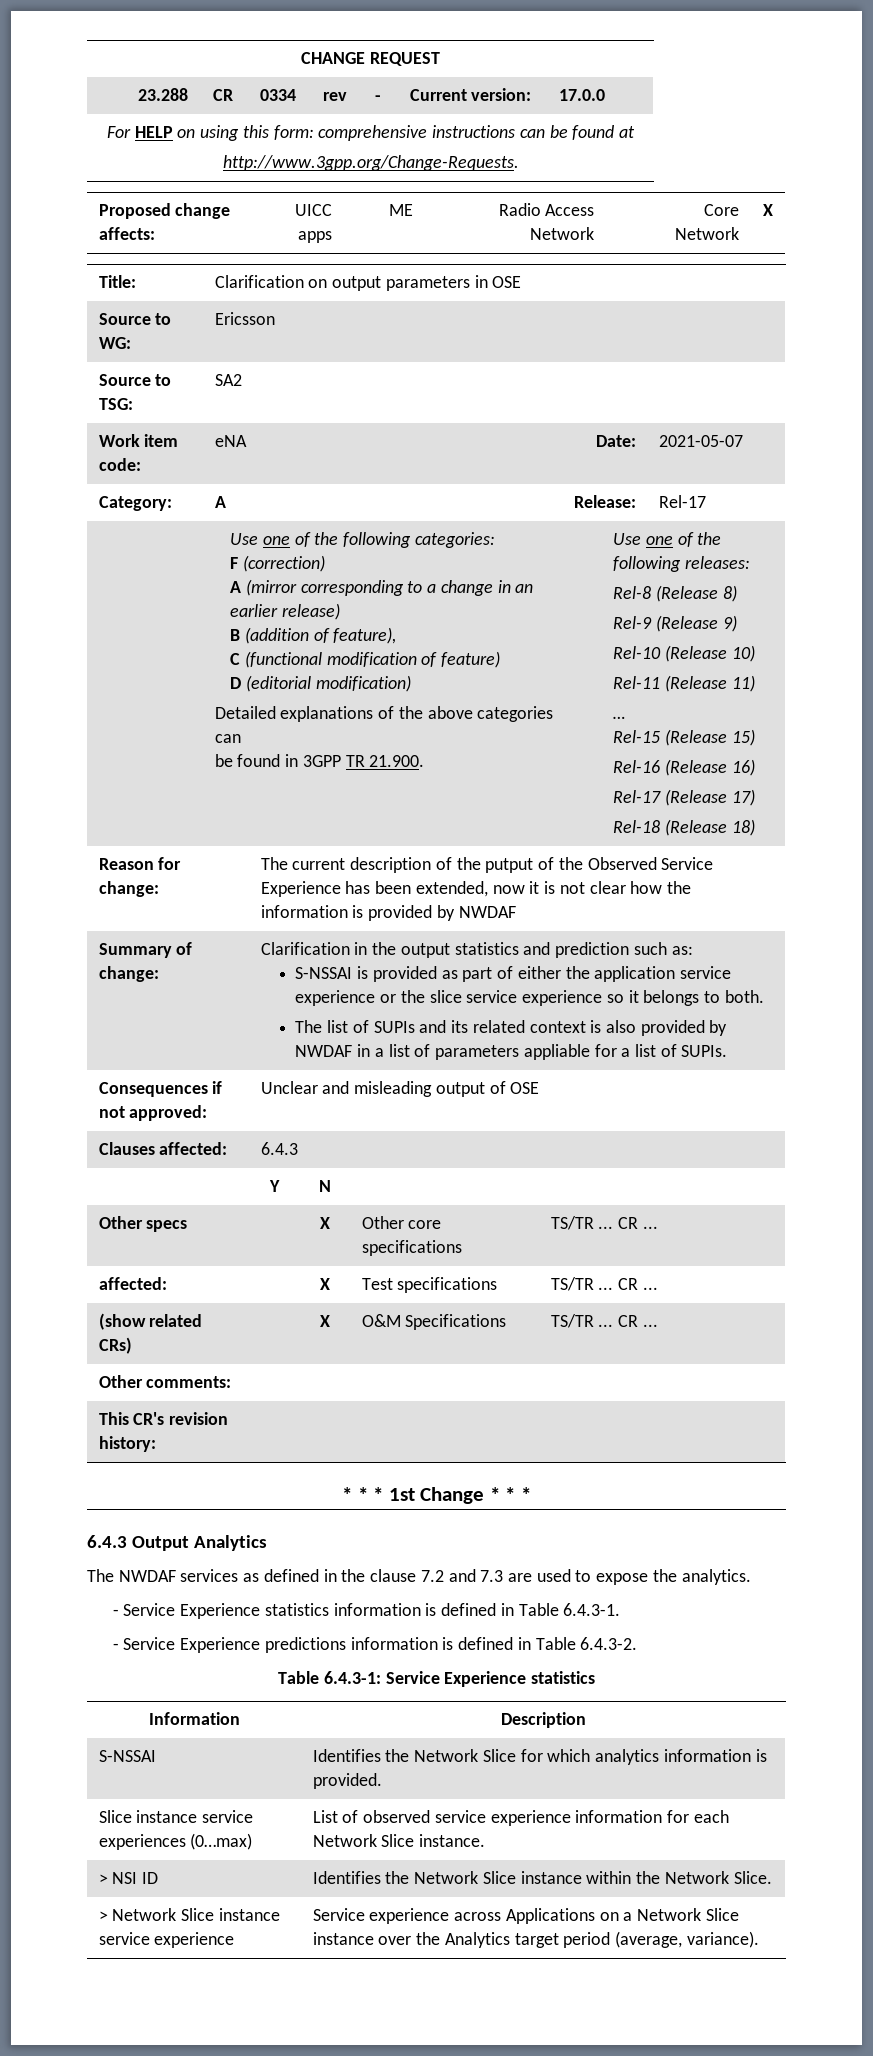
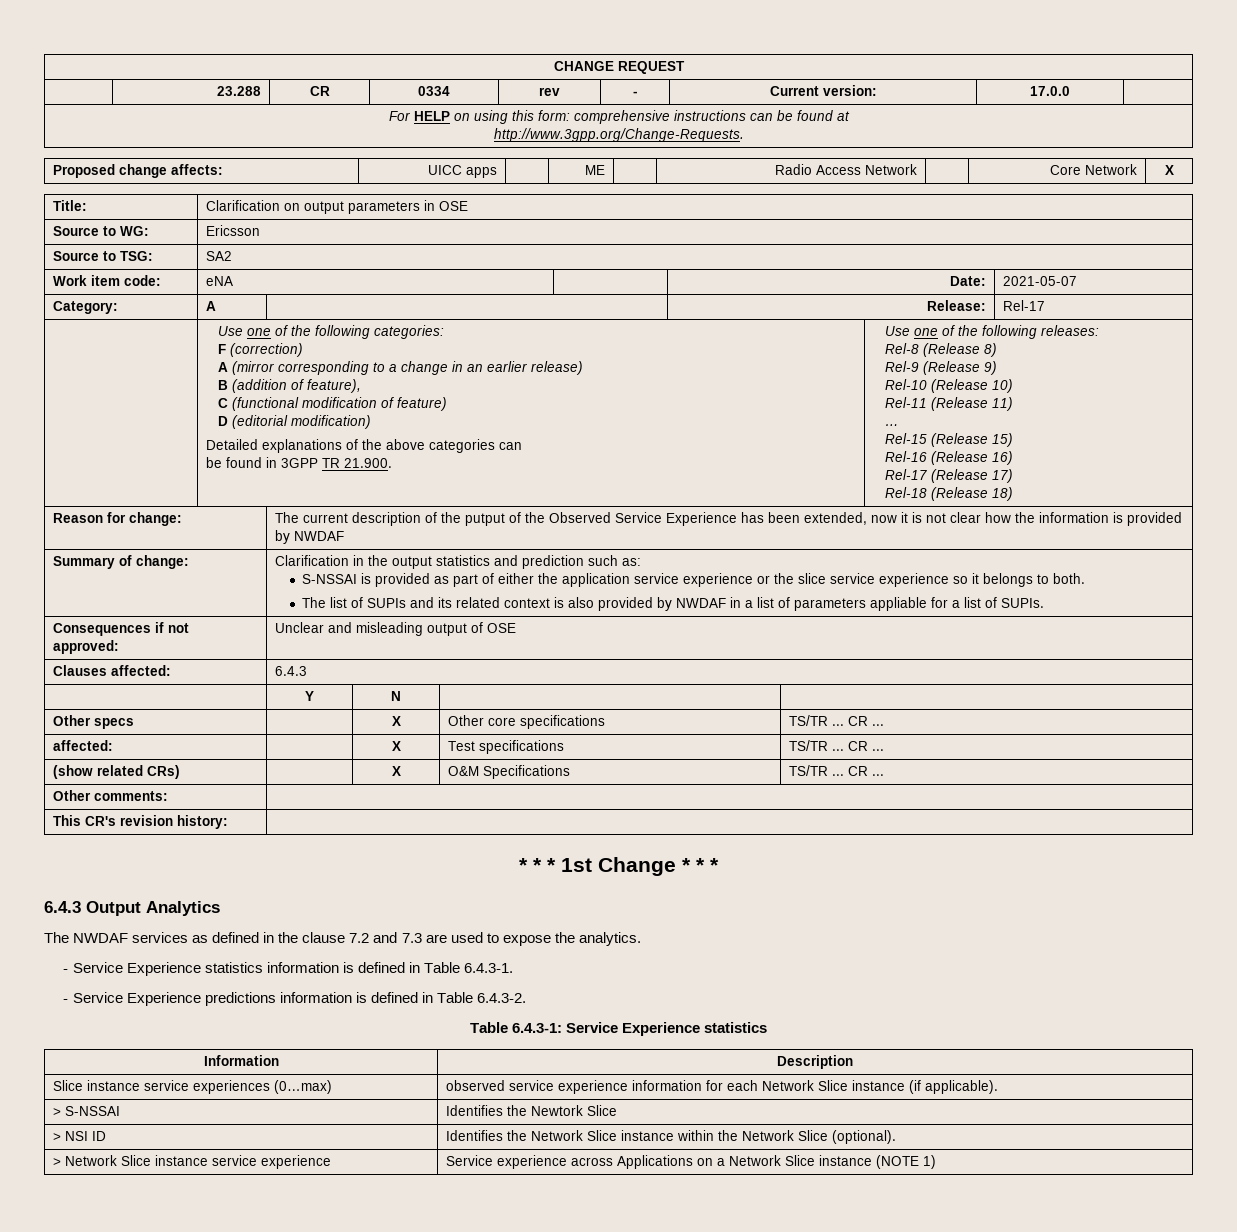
- S-NSSAI | Identifies the Network Slice for which analytics information is provided.
- Slice instance service experiences (0…max) | List of observed service experience information for each Network Slice instance.
+ Slice instance service experiences (0…max) | observed service experience information for each Network Slice instance (if applicable).
+ > S-NSSAI | Identifies the Newtork Slice
- > NSI ID | Identifies the Network Slice instance within the Network Slice.
+ > NSI ID | Identifies the Network Slice instance within the Network Slice (optional).
- > Network Slice instance service experience | Service experience across Applications on a Network Slice instance over the Analytics target period (average, variance).
+ > Network Slice instance service experience | Service experience across Applications on a Network Slice instance (NOTE 1)

